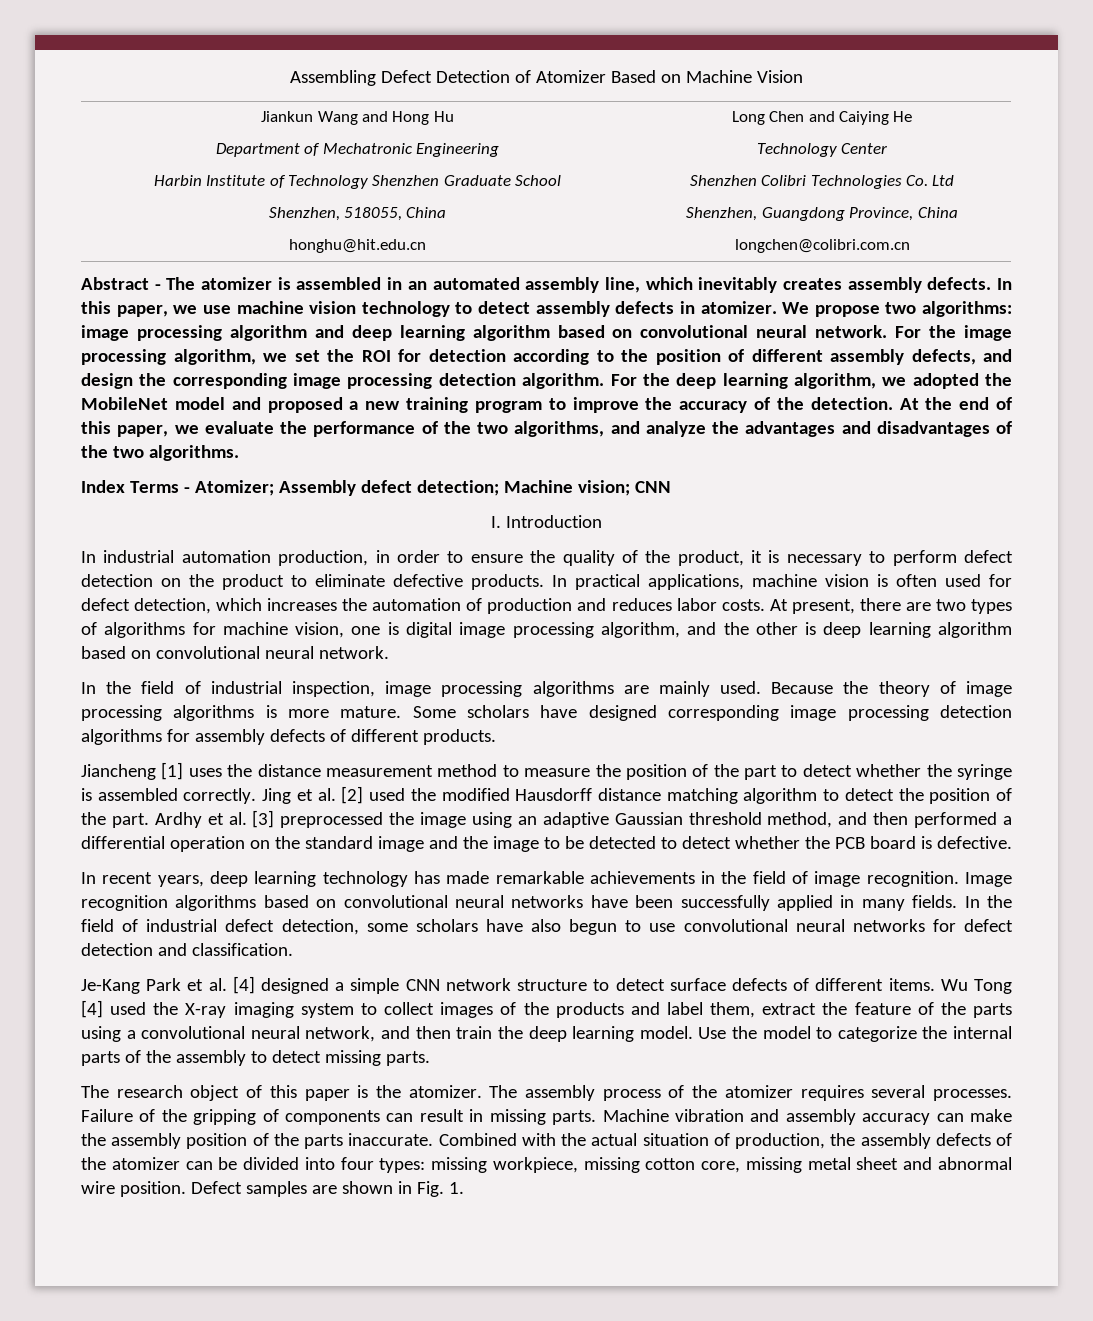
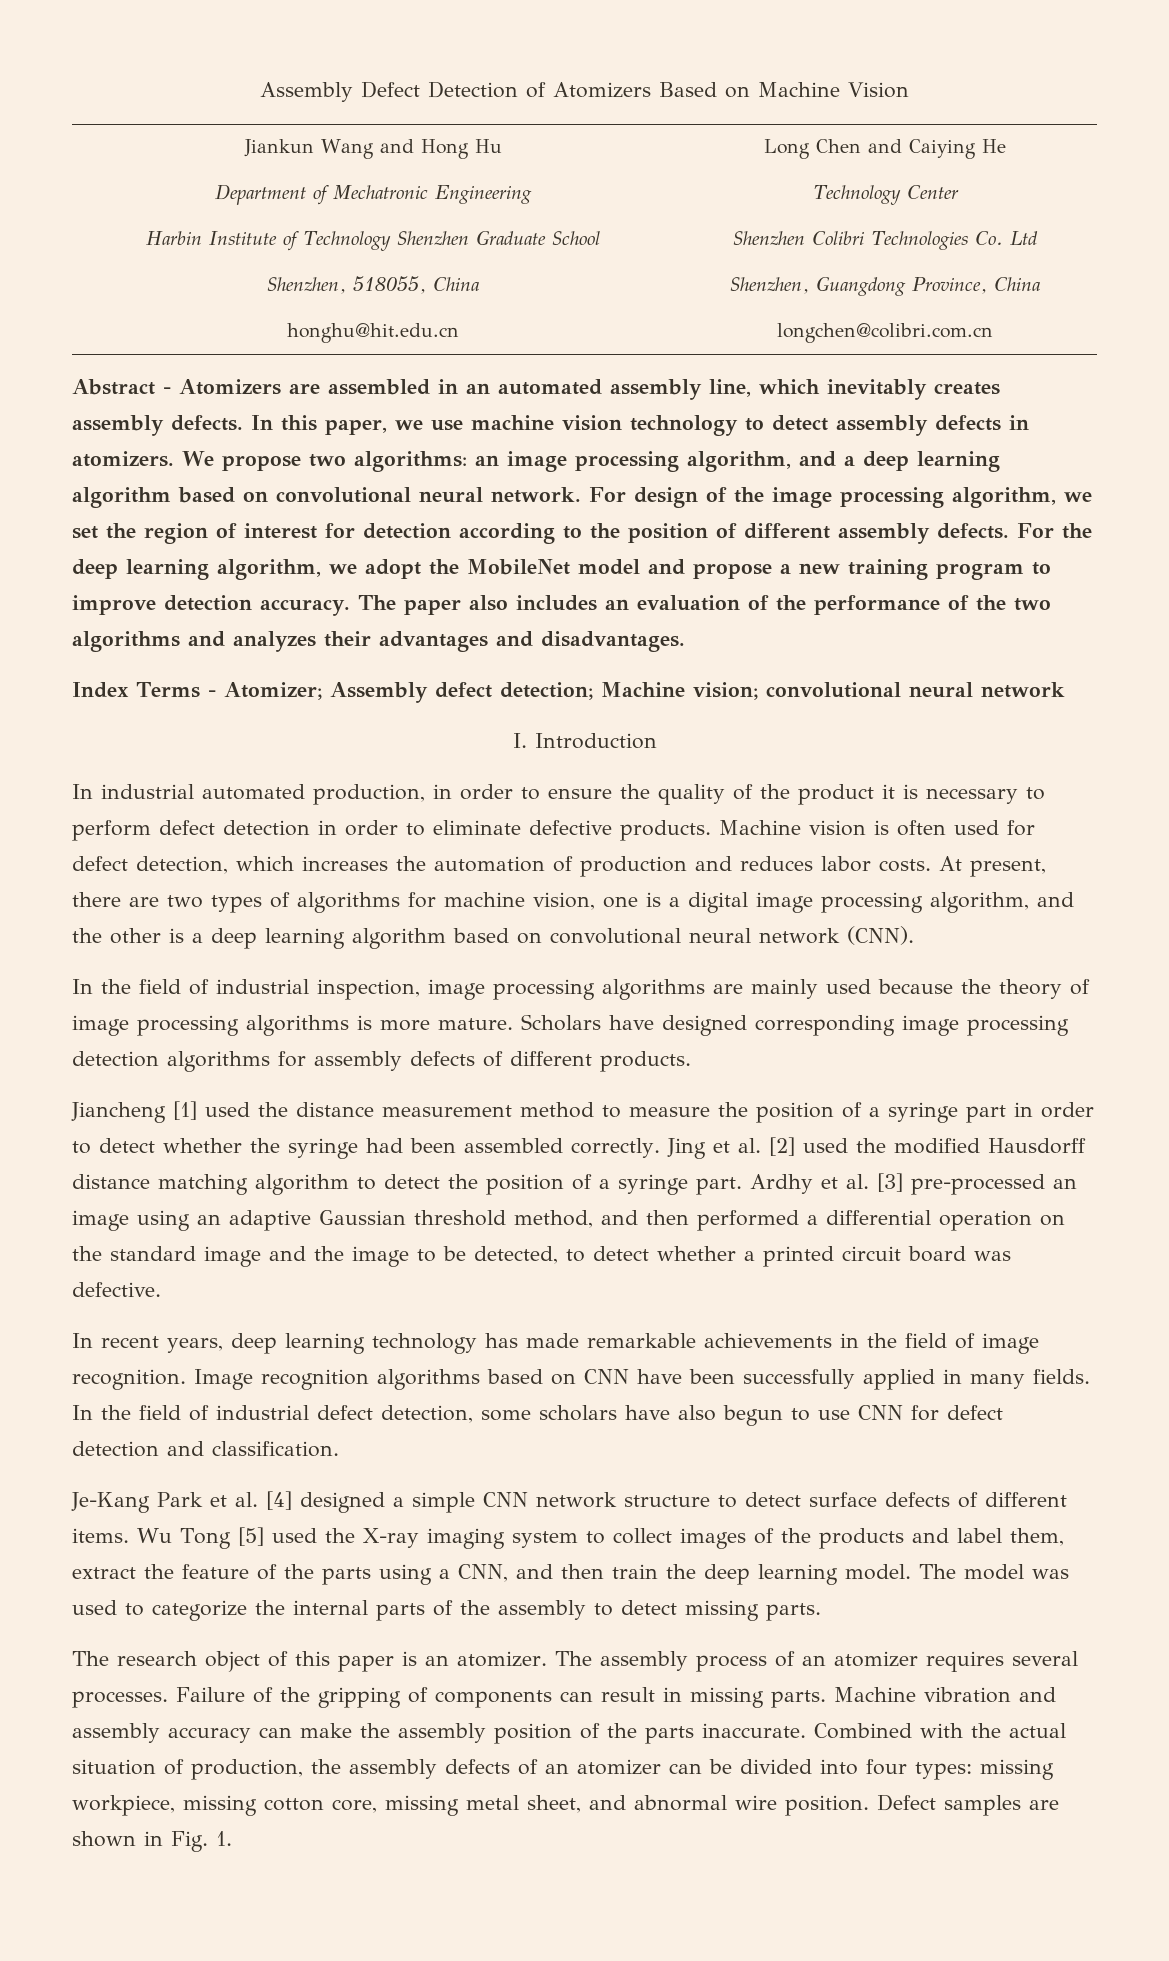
- Assembling Defect Detection of Atomizer Based on Machine Vision
+ Assembly Defect Detection of Atomizers Based on Machine Vision
- Abstract - The atomizer is assembled in an automated assembly line, which inevitably creates assembly defects.
+ Abstract - Atomizers are assembled in an automated assembly line, which inevitably creates assembly defects.
- In this paper, we use machine vision technology to detect assembly defects in atomizer.
+ In this paper, we use machine vision technology to detect assembly defects in atomizers.
- We propose two algorithms: image processing algorithm and deep learning algorithm based on convolutional neural network.
+ We propose two algorithms: an image processing algorithm, and a deep learning algorithm based on convolutional neural network.
- For the image processing algorithm, we set the ROI for detection according to the position of different assembly defects, and design the corresponding image processing detection algorithm.
+ For design of the image processing algorithm, we set the region of interest for detection according to the position of different assembly defects.
- For the deep learning algorithm, we adopted the MobileNet model and proposed a new training program to improve the accuracy of the detection. At the end of this paper, we evaluate the performance of the two algorithms, and analyze the advantages and disadvantages of the two algorithms.
+ For the deep learning algorithm, we adopt the MobileNet model and propose a new training program to improve detection accuracy. The paper also includes an evaluation of the performance of the two algorithms and analyzes their advantages and disadvantages.
- Index Terms - Atomizer; Assembly defect detection; Machine vision; CNN
+ Index Terms - Atomizer; Assembly defect detection; Machine vision; convolutional neural network
- In industrial automation production, in order to ensure the quality of the product, it is necessary to perform defect detection on the product to eliminate defective products.
+ In industrial automated production, in order to ensure the quality of the product it is necessary to perform defect detection in order to eliminate defective products.
- In practical applications, machine vision is often used for defect detection, which increases the automation of production and reduces labor costs.
+ Machine vision is often used for defect detection, which increases the automation of production and reduces labor costs.
- At present, there are two types of algorithms for machine vision, one is digital image processing algorithm, and the other is deep learning algorithm based on convolutional neural network.
+ At present, there are two types of algorithms for machine vision, one is a digital image processing algorithm, and the other is a deep learning algorithm based on convolutional neural network (CNN).
- In the field of industrial inspection, image processing algorithms are mainly used. Because the theory of image processing algorithms is more mature.
+ In the field of industrial inspection, image processing algorithms are mainly used because the theory of image processing algorithms is more mature.
- Some scholars have designed corresponding image processing detection algorithms for assembly defects of different products.
+ Scholars have designed corresponding image processing detection algorithms for assembly defects of different products.
- Jiancheng [1] uses the distance measurement method to measure the position of the part to detect whether the syringe is assembled correctly.
+ Jiancheng [1] used the distance measurement method to measure the position of a syringe part in order to detect whether the syringe had been assembled correctly.
- Jing et al. [2] used the modified Hausdorff distance matching algorithm to detect the position of the part.
+ Jing et al. [2] used the modified Hausdorff distance matching algorithm to detect the position of a syringe part.
- Ardhy et al. [3] preprocessed the image using an adaptive Gaussian threshold method, and then performed a differential operation on the standard image and the image to be detected to detect whether the PCB board is defective.
+ Ardhy et al. [3] pre-processed an image using an adaptive Gaussian threshold method, and then performed a differential operation on the standard image and the image to be detected, to detect whether a printed circuit board was defective.
- Image recognition algorithms based on convolutional neural networks have been successfully applied in many fields.
+ Image recognition algorithms based on CNN have been successfully applied in many fields.
- In the field of industrial defect detection, some scholars have also begun to use convolutional neural networks for defect detection and classification.
+ In the field of industrial defect detection, some scholars have also begun to use CNN for defect detection and classification.
- Wu Tong [4] used the X-ray imaging system to collect images of the products and label them, extract the feature of the parts using a convolutional neural network, and then train the deep learning model.
+ Wu Tong [5] used the X-ray imaging system to collect images of the products and label them, extract the feature of the parts using a CNN, and then train the deep learning model.
- Use the model to categorize the internal parts of the assembly to detect missing parts.
+ The model was used to categorize the internal parts of the assembly to detect missing parts.
- The research object of this paper is the atomizer.
+ The research object of this paper is an atomizer.
- The assembly process of the atomizer requires several processes.
+ The assembly process of an atomizer requires several processes.
- Combined with the actual situation of production, the assembly defects of the atomizer can be divided into four types: missing workpiece, missing cotton core, missing metal sheet and abnormal wire position.
+ Combined with the actual situation of production, the assembly defects of an atomizer can be divided into four types: missing workpiece, missing cotton core, missing metal sheet, and abnormal wire position.

